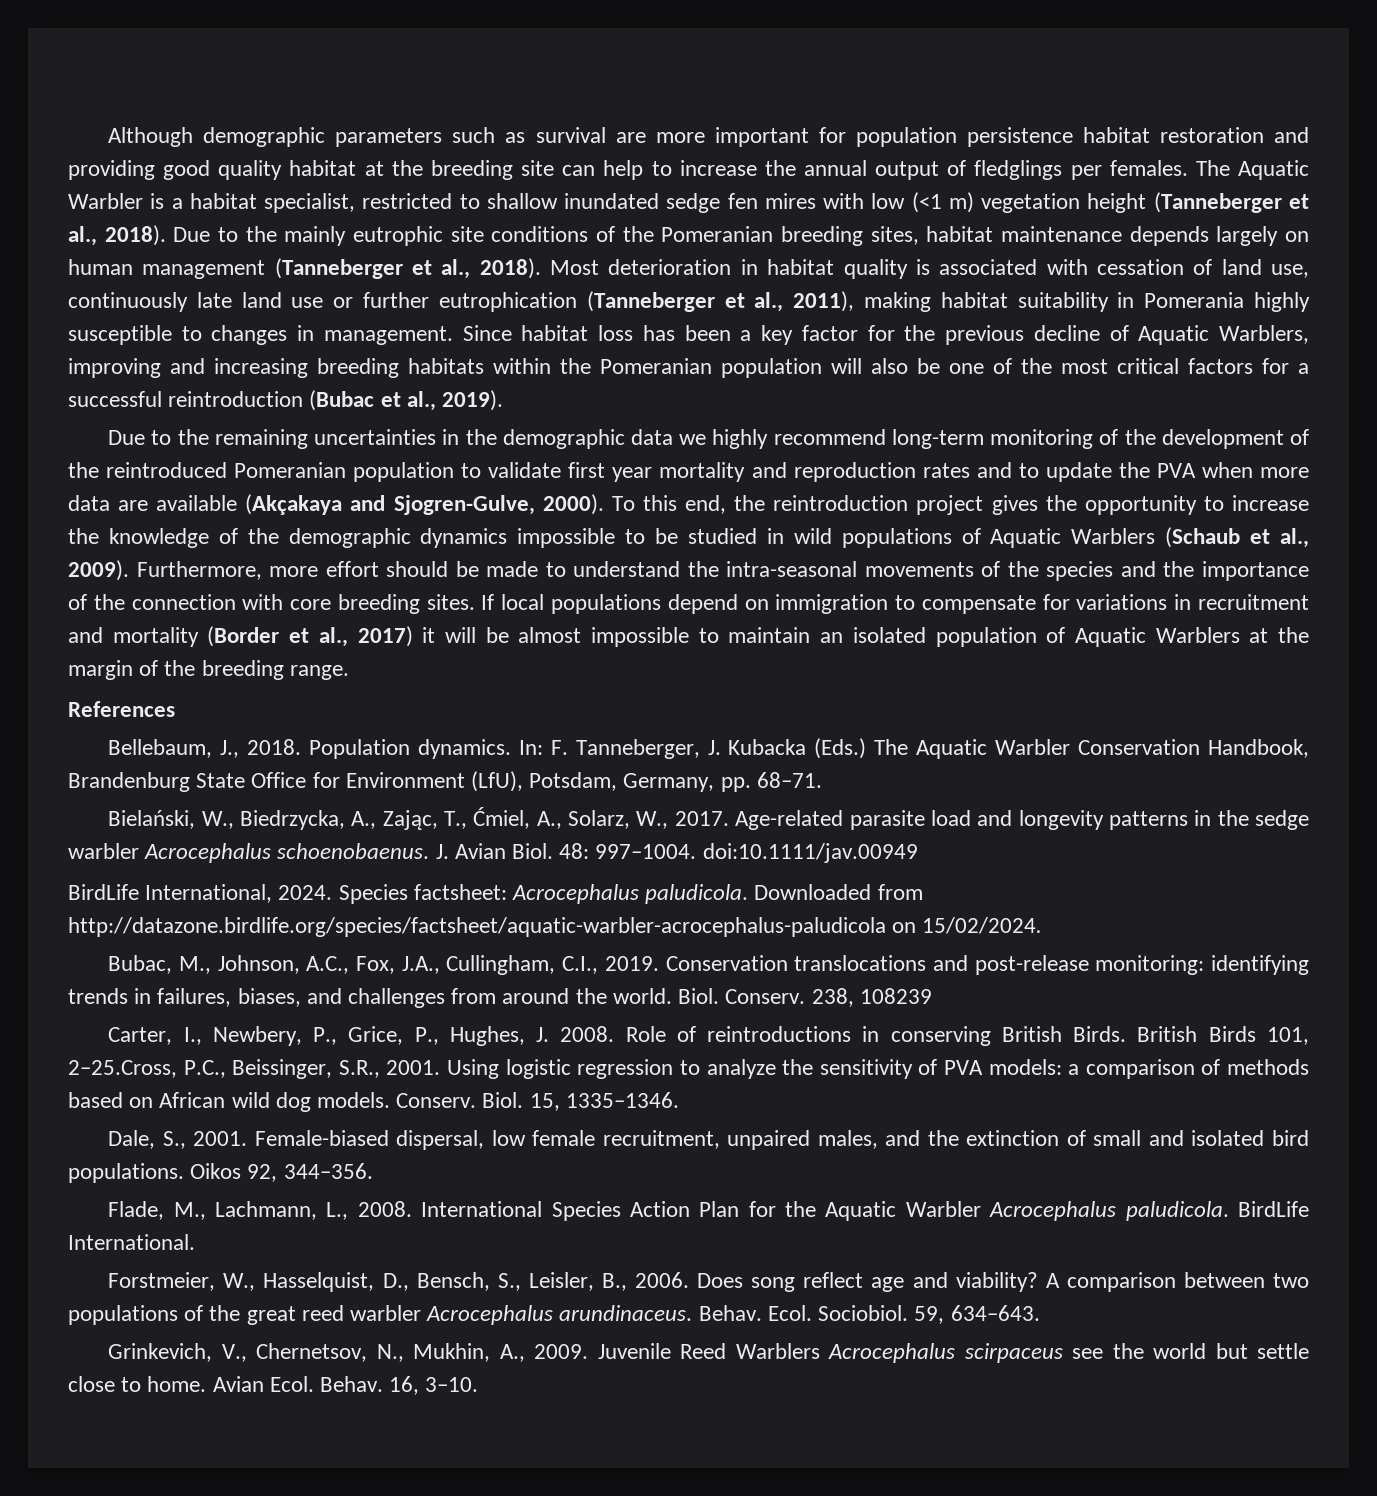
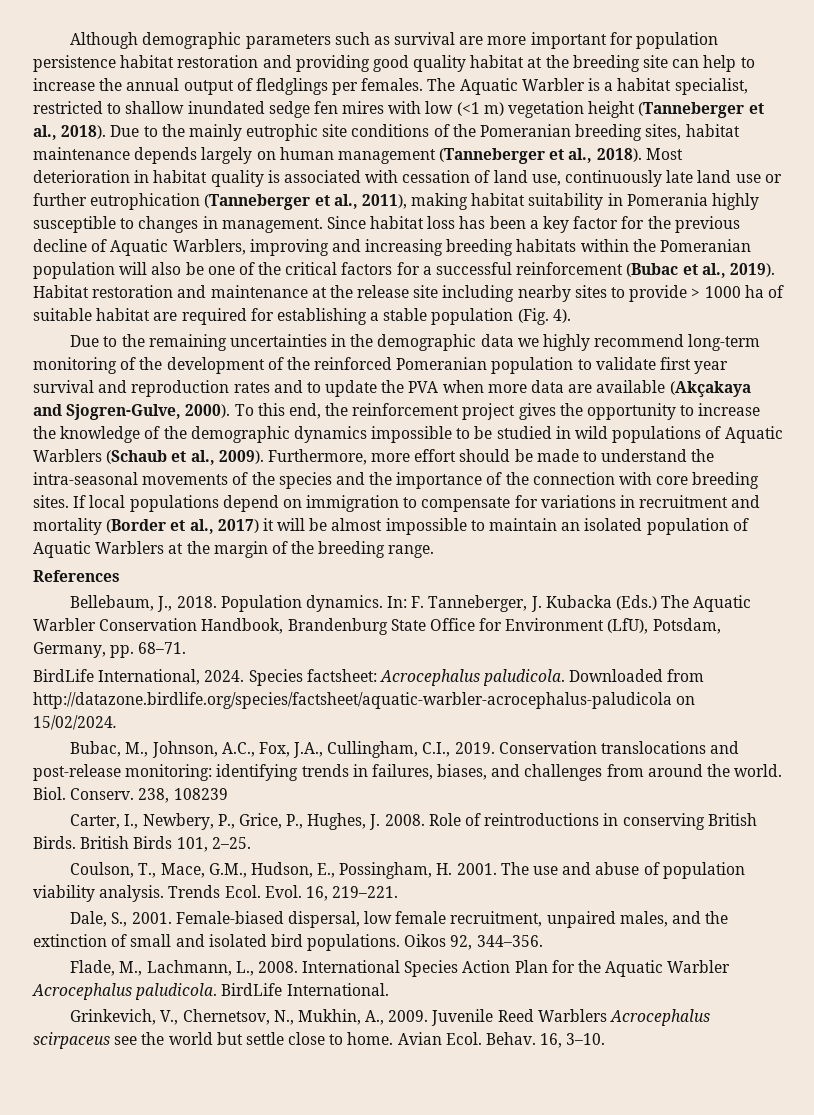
- Since habitat loss has been a key factor for the previous decline of Aquatic Warblers, improving and increasing breeding habitats within the Pomeranian population will also be one of the most critical factors for a successful reintroduction (Bubac et al., 2019).
+ Since habitat loss has been a key factor for the previous decline of Aquatic Warblers, improving and increasing breeding habitats within the Pomeranian population will also be one of the critical factors for a successful reinforcement (Bubac et al., 2019). Habitat restoration and maintenance at the release site including nearby sites to provide > 1000 ha of suitable habitat are required for establishing a stable population (Fig. 4).
- Due to the remaining uncertainties in the demographic data we highly recommend long-term monitoring of the development of the reintroduced Pomeranian population to validate first year mortality and reproduction rates and to update the PVA when more data are available (Akçakaya and Sjogren-Gulve, 2000).
+ Due to the remaining uncertainties in the demographic data we highly recommend long-term monitoring of the development of the reinforced Pomeranian population to validate first year survival and reproduction rates and to update the PVA when more data are available (Akçakaya and Sjogren-Gulve, 2000).
- To this end, the reintroduction project gives the opportunity to increase the knowledge of the demographic dynamics impossible to be studied in wild populations of Aquatic Warblers (Schaub et al., 2009).
+ To this end, the reinforcement project gives the opportunity to increase the knowledge of the demographic dynamics impossible to be studied in wild populations of Aquatic Warblers (Schaub et al., 2009).
- Bielański, W., Biedrzycka, A., Zając, T., Ćmiel, A., Solarz, W., 2017. Age-related parasite load and longevity patterns in the sedge warbler Acrocephalus schoenobaenus. J. Avian Biol. 48: 997–1004. doi:10.1111/jav.00949
- British Birds 101, 2–25.Cross, P.C., Beissinger, S.R., 2001. Using logistic regression to analyze the sensitivity of PVA models: a comparison of methods based on African wild dog models. Conserv. Biol. 15, 1335–1346.
+ British Birds 101, 2–25.
+ Coulson, T., Mace, G.M., Hudson, E., Possingham, H. 2001. The use and abuse of population viability analysis. Trends Ecol. Evol. 16, 219–221.
- Forstmeier, W., Hasselquist, D., Bensch, S., Leisler, B., 2006. Does song reflect age and viability? A comparison between two populations of the great reed warbler Acrocephalus arundinaceus. Behav. Ecol. Sociobiol. 59, 634–643.

